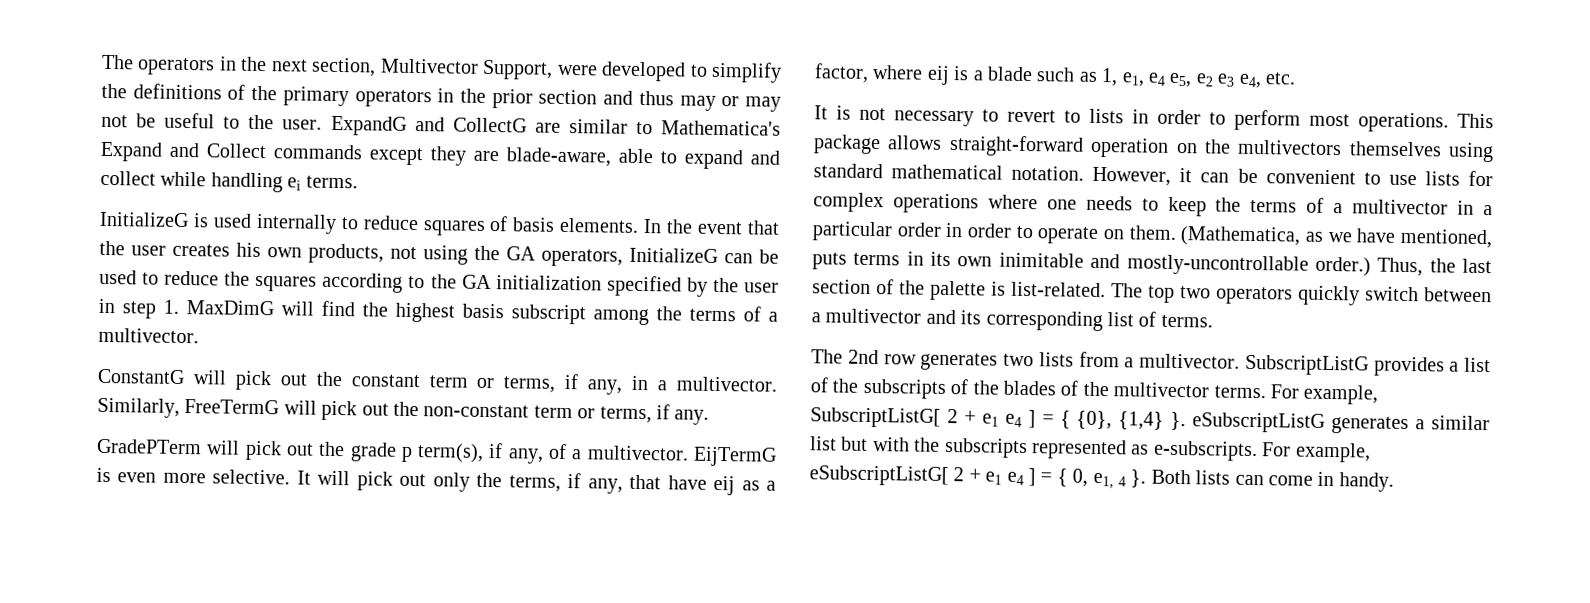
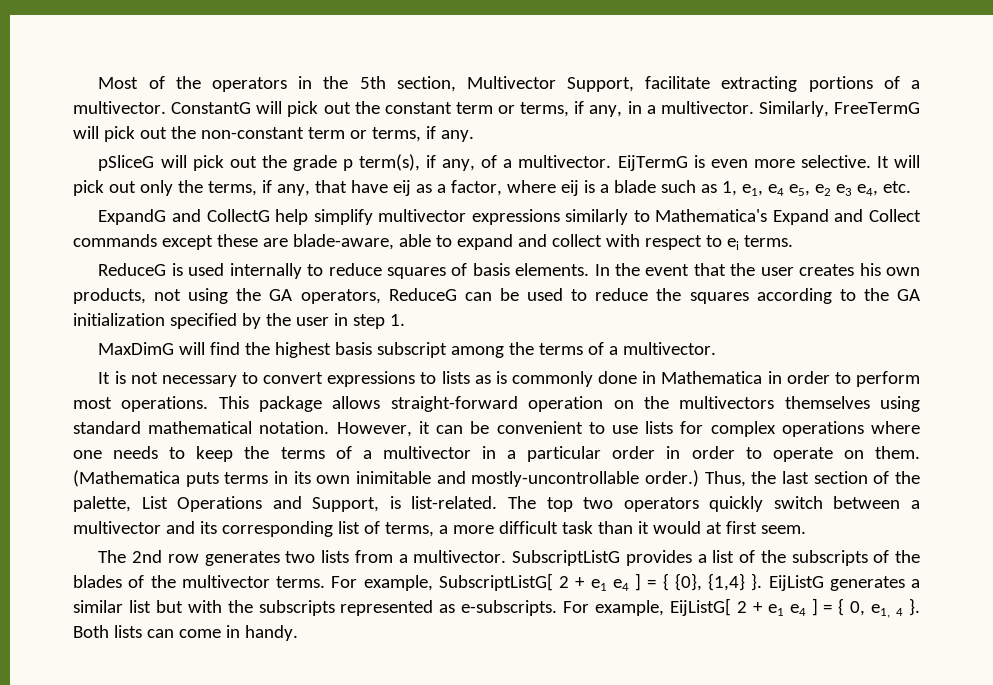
- The operators in the next section, Multivector Support, were developed to simplify the definitions of the primary operators in the prior section and thus may or may not be useful to the user. ExpandG and CollectG are similar to Mathematica's Expand and Collect commands except they are blade-aware, able to expand and collect while handling ei terms.
- InitializeG is used internally to reduce squares of basis elements. In the event that the user creates his own products, not using the GA operators, InitializeG can be used to reduce the squares according to the GA initialization specified by the user in step 1. MaxDimG will find the highest basis subscript among the terms of a multivector.
- ConstantG will pick out the constant term or terms, if any, in a multivector.
+ Most of the operators in the 5th section, Multivector Support, facilitate extracting portions of a multivector. ConstantG will pick out the constant term or terms, if any, in a multivector.
- GradePTerm will pick out the grade p term(s), if any, of a multivector.
+ pSliceG will pick out the grade p term(s), if any, of a multivector.
+ ExpandG and CollectG help simplify multivector expressions similarly to Mathematica's Expand and Collect commands except these are blade-aware, able to expand and collect with respect to ei terms.
+ ReduceG is used internally to reduce squares of basis elements. In the event that the user creates his own products, not using the GA operators, ReduceG can be used to reduce the squares according to the GA initialization specified by the user in step 1.
+ MaxDimG will find the highest basis subscript among the terms of a multivector.
- It is not necessary to revert to lists in order to perform most operations.
+ It is not necessary to convert expressions to lists as is commonly done in Mathematica in order to perform most operations.
- (Mathematica, as we have mentioned, puts terms in its own inimitable and mostly-uncontrollable order.)
+ (Mathematica puts terms in its own inimitable and mostly-uncontrollable order.)
- Thus, the last section of the palette is list-related.
+ Thus, the last section of the palette, List Operations and Support, is list-related.
- The top two operators quickly switch between a multivector and its corresponding list of terms.
+ The top two operators quickly switch between a multivector and its corresponding list of terms, a more difficult task than it would at first seem.
- For example, SubscriptListG[ 2 + e1 e4 ] = { {0}, {1,4} }. eSubscriptListG generates a similar list but with the subscripts represented as e-subscripts.
+ For example, SubscriptListG[ 2 + e1 e4 ] = { {0}, {1,4} }. EijListG generates a similar list but with the subscripts represented as e-subscripts.
- For example, eSubscriptListG[ 2 + e1 e4 ] = { 0, e1, 4 }.
+ For example, EijListG[ 2 + e1 e4 ] = { 0, e1, 4 }.

